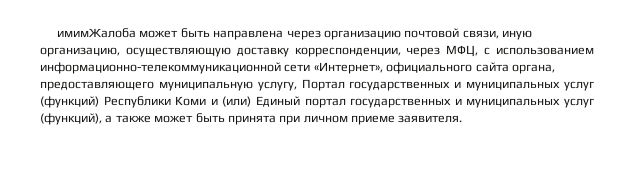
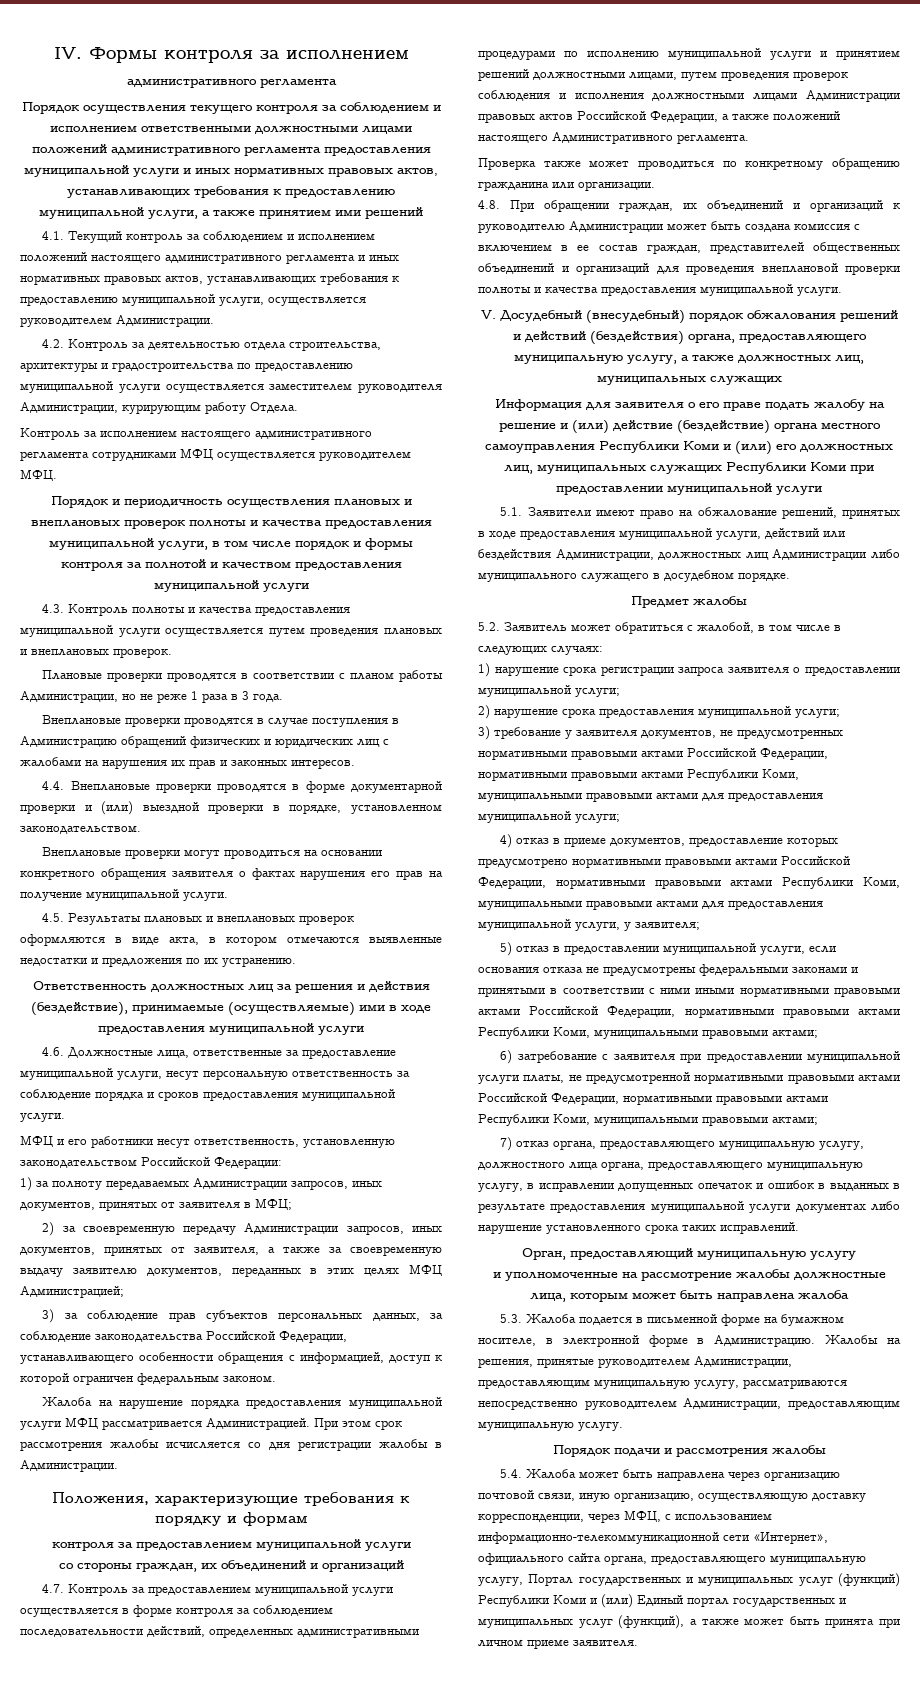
- имимЖалоба может быть направлена через организацию почтовой связи, иную организацию, осуществляющую доставку корреспонденции, через МФЦ, с использованием информационно-телекоммуникационной сети «Интернет», официального сайта органа, предоставляющего муниципальную услугу, Портал государственных и муниципальных услуг (функций) Республики Коми и (или) Единый портал государственных и муниципальных услуг (функций), а также может быть принята при личном приеме заявителя.
+ IV. Формы контроля за исполнением
+ административного регламента
+ Порядок осуществления текущего контроля за соблюдением и исполнением ответственными должностными лицами положений административного регламента предоставления муниципальной услуги и иных нормативных правовых актов, устанавливающих требования к предоставлению муниципальной услуги, а также принятием ими решений
+ 4.1. Текущий контроль за соблюдением и исполнением положений настоящего административного регламента и иных нормативных правовых актов, устанавливающих требования к предоставлению муниципальной услуги, осуществляется руководителем Администрации.
+ 4.2. Контроль за деятельностью отдела строительства, архитектуры и градостроительства по предоставлению муниципальной услуги осуществляется заместителем руководителя Администрации, курирующим работу Отдела.
+ Контроль за исполнением настоящего административного регламента сотрудниками МФЦ осуществляется руководителем МФЦ.
+ Порядок и периодичность осуществления плановых и внеплановых проверок полноты и качества предоставления муниципальной услуги, в том числе порядок и формы контроля за полнотой и качеством предоставления муниципальной услуги
+ 4.3. Контроль полноты и качества предоставления муниципальной услуги осуществляется путем проведения плановых и внеплановых проверок.
+ Плановые проверки проводятся в соответствии с планом работы Администрации, но не реже 1 раза в 3 года.
+ Внеплановые проверки проводятся в случае поступления в Администрацию обращений физических и юридических лиц с жалобами на нарушения их прав и законных интересов.
+ 4.4. Внеплановые проверки проводятся в форме документарной проверки и (или) выездной проверки в порядке, установленном законодательством.
+ Внеплановые проверки могут проводиться на основании конкретного обращения заявителя о фактах нарушения его прав на получение муниципальной услуги.
+ 4.5. Результаты плановых и внеплановых проверок оформляются в виде акта, в котором отмечаются выявленные недостатки и предложения по их устранению.
+ Ответственность должностных лиц за решения и действия (бездействие), принимаемые (осуществляемые) ими в ходе предоставления муниципальной услуги
+ 4.6. Должностные лица, ответственные за предоставление муниципальной услуги, несут персональную ответственность за соблюдение порядка и сроков предоставления муниципальной услуги.
+ МФЦ и его работники несут ответственность, установленную законодательством Российской Федерации:
+ 1) за полноту передаваемых Администрации запросов, иных документов, принятых от заявителя в МФЦ;
+ 2) за своевременную передачу Администрации запросов, иных документов, принятых от заявителя, а также за своевременную выдачу заявителю документов, переданных в этих целях МФЦ Администрацией;
+ 3) за соблюдение прав субъектов персональных данных, за соблюдение законодательства Российской Федерации, устанавливающего особенности обращения с информацией, доступ к которой ограничен федеральным законом.
+ Жалоба на нарушение порядка предоставления муниципальной услуги МФЦ рассматривается Администрацией. При этом срок рассмотрения жалобы исчисляется со дня регистрации жалобы в Администрации.
+ Положения, характеризующие требования к порядку и формам
+ контроля за предоставлением муниципальной услуги
+ со стороны граждан, их объединений и организаций
+ 4.7. Контроль за предоставлением муниципальной услуги осуществляется в форме контроля за соблюдением последовательности действий, определенных административными процедурами по исполнению муниципальной услуги и принятием решений должностными лицами, путем проведения проверок соблюдения и исполнения должностными лицами Администрации правовых актов Российской Федерации, а также положений настоящего Административного регламента.
+ Проверка также может проводиться по конкретному обращению гражданина или организации.
+ 4.8. При обращении граждан, их объединений и организаций к руководителю Администрации может быть создана комиссия с включением в ее состав граждан, представителей общественных объединений и организаций для проведения внеплановой проверки полноты и качества предоставления муниципальной услуги.
+ V. Досудебный (внесудебный) порядок обжалования решений и действий (бездействия) органа, предоставляющего муниципальную услугу, а также должностных лиц, муниципальных служащих
+ Информация для заявителя о его праве подать жалобу на решение и (или) действие (бездействие) органа местного самоуправления Республики Коми и (или) его должностных лиц, муниципальных служащих Республики Коми при предоставлении муниципальной услуги
+ 5.1. Заявители имеют право на обжалование решений, принятых в ходе предоставления муниципальной услуги, действий или бездействия Администрации, должностных лиц Администрации либо муниципального служащего в досудебном порядке.
+ Предмет жалобы
+ 5.2. Заявитель может обратиться с жалобой, в том числе в следующих случаях:
+ 1) нарушение срока регистрации запроса заявителя о предоставлении муниципальной услуги;
+ 2) нарушение срока предоставления муниципальной услуги;
+ 3) требование у заявителя документов, не предусмотренных нормативными правовыми актами Российской Федерации, нормативными правовыми актами Республики Коми, муниципальными правовыми актами для предоставления муниципальной услуги;
+ 4) отказ в приеме документов, предоставление которых предусмотрено нормативными правовыми актами Российской Федерации, нормативными правовыми актами Республики Коми, муниципальными правовыми актами для предоставления муниципальной услуги, у заявителя;
+ 5) отказ в предоставлении муниципальной услуги, если основания отказа не предусмотрены федеральными законами и принятыми в соответствии с ними иными нормативными правовыми актами Российской Федерации, нормативными правовыми актами Республики Коми, муниципальными правовыми актами;
+ 6) затребование с заявителя при предоставлении муниципальной услуги платы, не предусмотренной нормативными правовыми актами Российской Федерации, нормативными правовыми актами Республики Коми, муниципальными правовыми актами;
+ 7) отказ органа, предоставляющего муниципальную услугу, должностного лица органа, предоставляющего муниципальную услугу, в исправлении допущенных опечаток и ошибок в выданных в результате предоставления муниципальной услуги документах либо нарушение установленного срока таких исправлений.
+ Орган, предоставляющий муниципальную услугу
+ и уполномоченные на рассмотрение жалобы должностные лица, которым может быть направлена жалоба
+ 5.3. Жалоба подается в письменной форме на бумажном носителе, в электронной форме в Администрацию. Жалобы на решения, принятые руководителем Администрации, предоставляющим муниципальную услугу, рассматриваются непосредственно руководителем Администрации, предоставляющим муниципальную услугу.
+ Порядок подачи и рассмотрения жалобы
+ 5.4. Жалоба может быть направлена через организацию почтовой связи, иную организацию, осуществляющую доставку корреспонденции, через МФЦ, с использованием информационно-телекоммуникационной сети «Интернет», официального сайта органа, предоставляющего муниципальную услугу, Портал государственных и муниципальных услуг (функций) Республики Коми и (или) Единый портал государственных и муниципальных услуг (функций), а также может быть принята при личном приеме заявителя.

